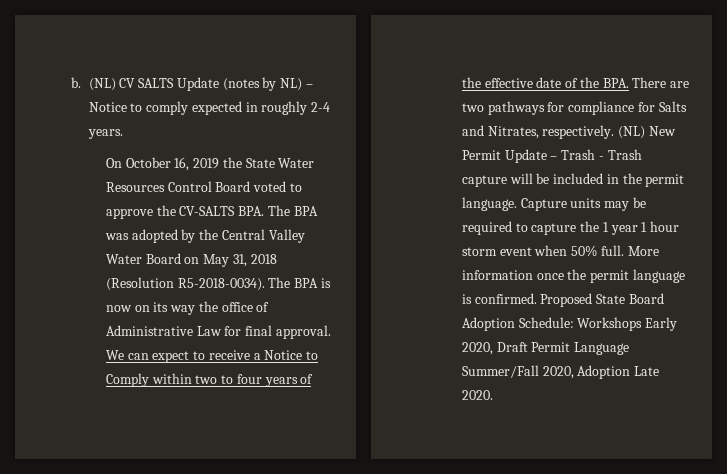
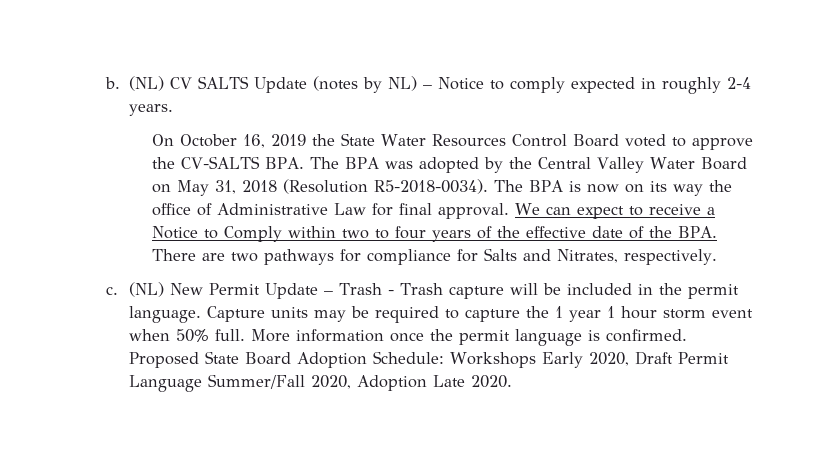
- We can expect to receive a Notice to Comply within two to four years of the effective date of the BPA. There are two pathways for compliance for Salts and Nitrates, respectively. (NL) New Permit Update – Trash - Trash capture will be included in the permit language.
+ We can expect to receive a Notice to Comply within two to four years of the effective date of the BPA. There are two pathways for compliance for Salts and Nitrates, respectively.
+ c. (NL) New Permit Update – Trash - Trash capture will be included in the permit language.

